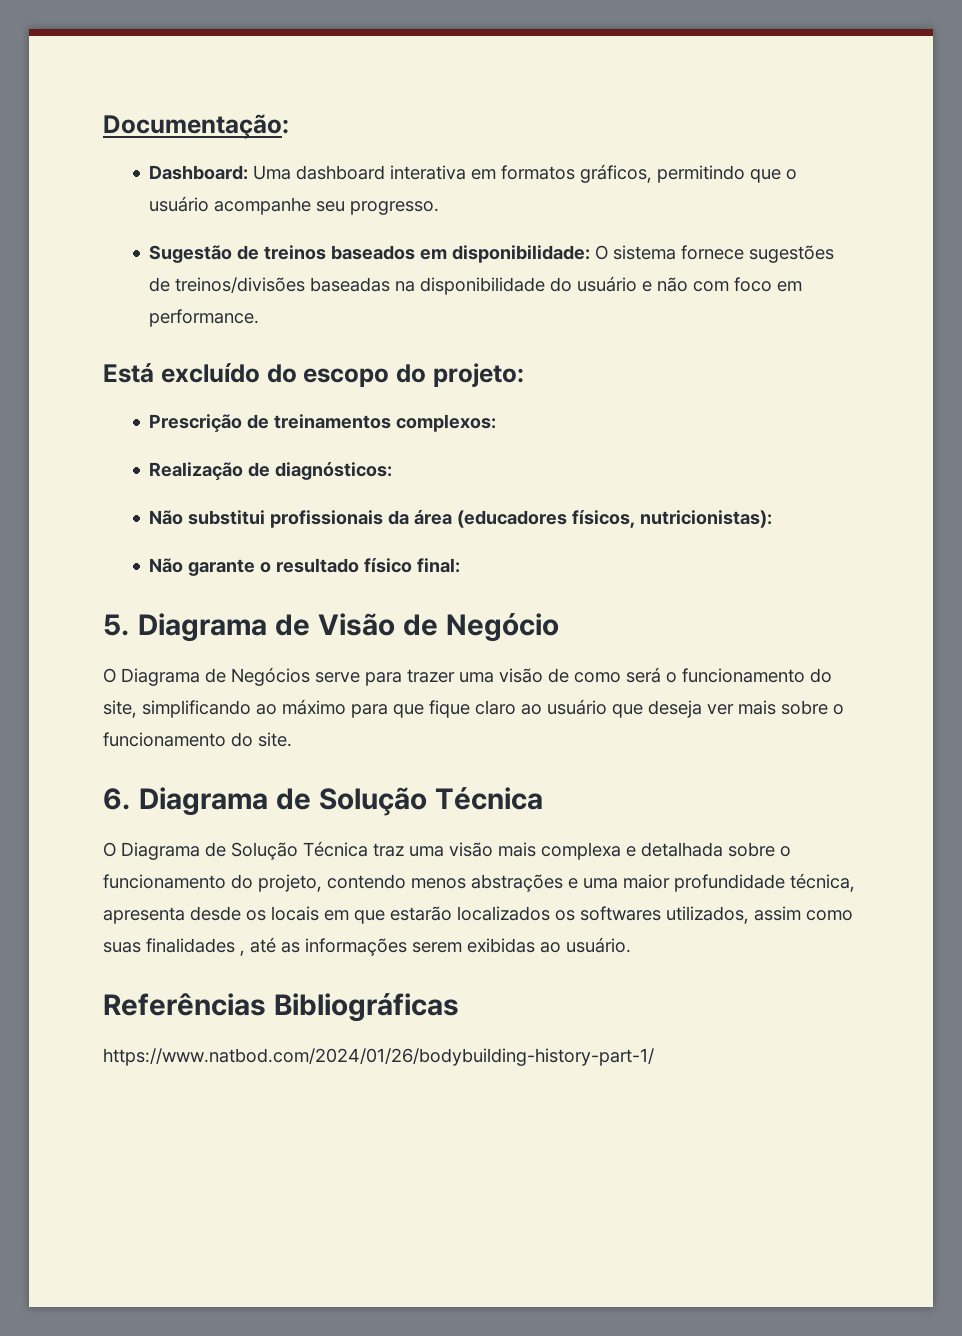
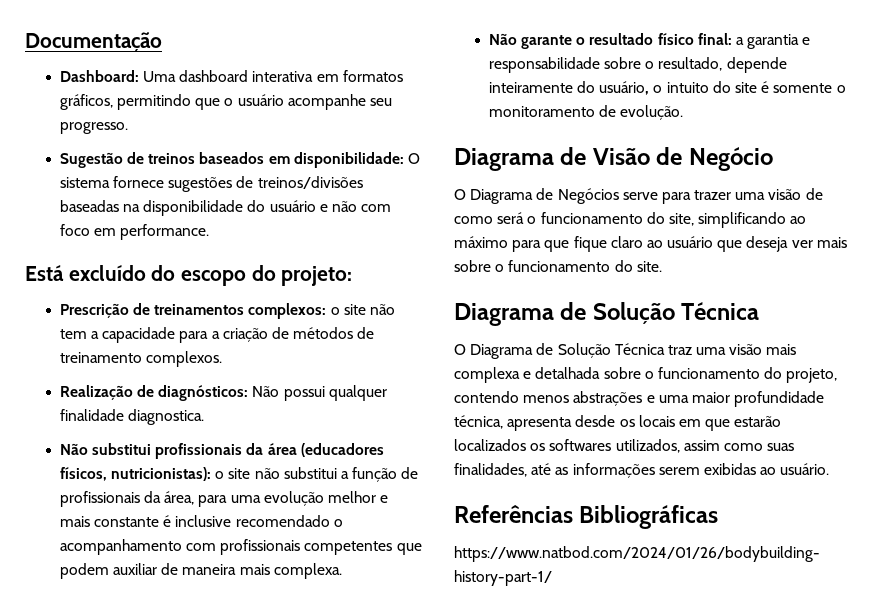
- Documentação:
+ Documentação
- Prescrição de treinamentos complexos:
- Realização de diagnósticos:
+ Prescrição de treinamentos complexos: o site não tem a capacidade para a criação de métodos de treinamento complexos.
+ Realização de diagnósticos: Não possui qualquer finalidade diagnostica.
- Não substitui profissionais da área (educadores físicos, nutricionistas):
+ Não substitui profissionais da área (educadores físicos, nutricionistas): o site não substitui a função de profissionais da área, para uma evolução melhor e mais constante é inclusive recomendado o acompanhamento com profissionais competentes que podem auxiliar de maneira mais complexa.
- Não garante o resultado físico final:
- 5. Diagrama de Visão de Negócio
+ Não garante o resultado físico final: a garantia e responsabilidade sobre o resultado, depende inteiramente do usuário, o intuito do site é somente o monitoramento de evolução.
+ Diagrama de Visão de Negócio
  O Diagrama de Negócios serve para trazer uma visão de como será o funcionamento do site, simplificando ao máximo para que fique claro ao usuário que deseja ver mais sobre o funcionamento do site.
- 6. Diagrama de Solução Técnica
+ Diagrama de Solução Técnica
- O Diagrama de Solução Técnica traz uma visão mais complexa e detalhada sobre o funcionamento do projeto, contendo menos abstrações e uma maior profundidade técnica, apresenta desde os locais em que estarão localizados os softwares utilizados, assim como suas finalidades , até as informações serem exibidas ao usuário.
+ O Diagrama de Solução Técnica traz uma visão mais complexa e detalhada sobre o funcionamento do projeto, contendo menos abstrações e uma maior profundidade técnica, apresenta desde os locais em que estarão localizados os softwares utilizados, assim como suas finalidades, até as informações serem exibidas ao usuário.

